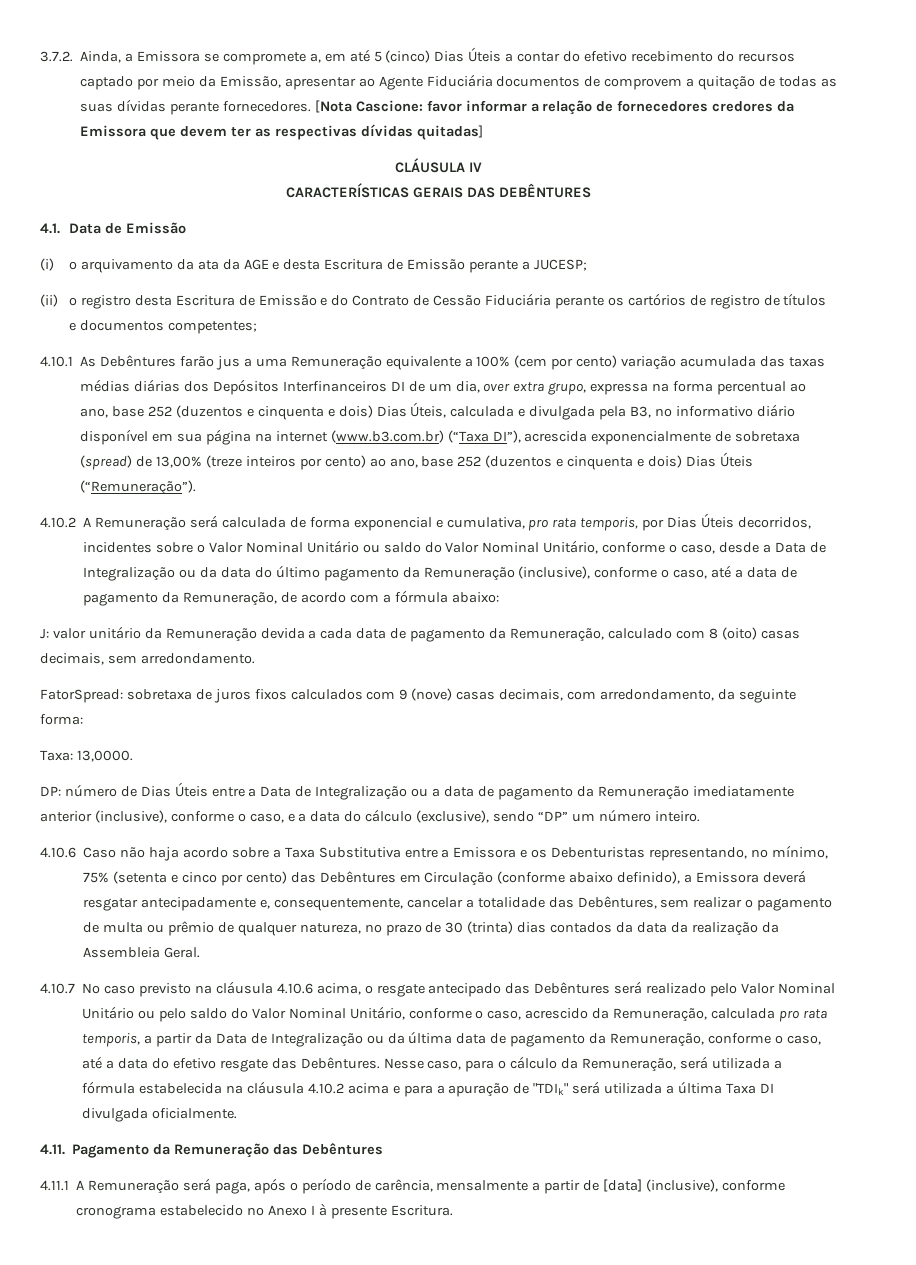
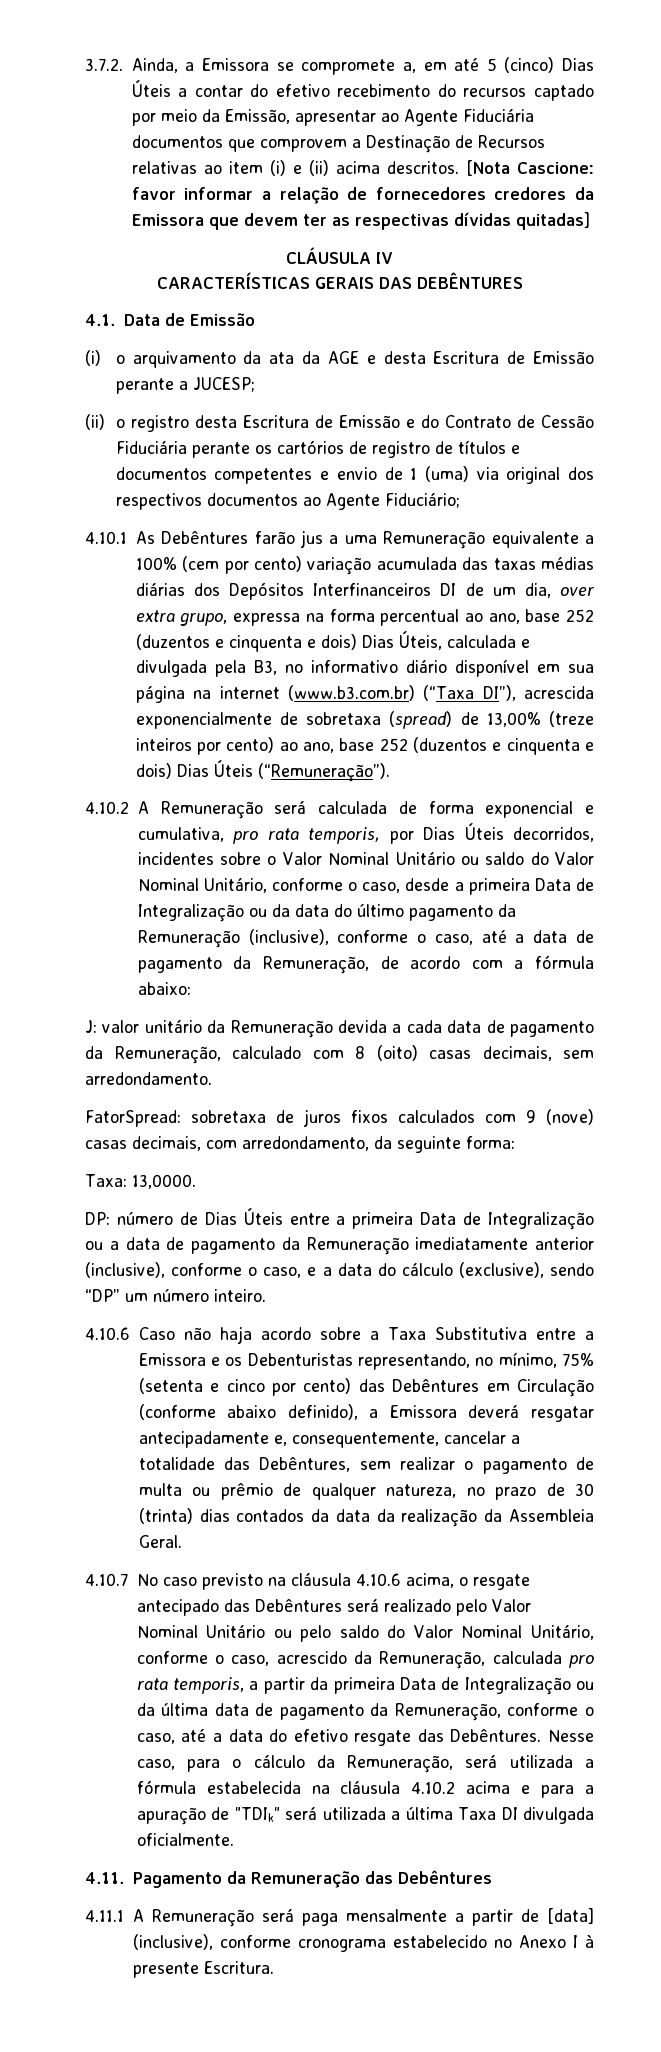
- 3.7.2. Ainda, a Emissora se compromete a, em até 5 (cinco) Dias Úteis a contar do efetivo recebimento do recursos captado por meio da Emissão, apresentar ao Agente Fiduciária documentos de comprovem a quitação de todas as suas dívidas perante fornecedores.
+ 3.7.2. Ainda, a Emissora se compromete a, em até 5 (cinco) Dias Úteis a contar do efetivo recebimento do recursos captado por meio da Emissão, apresentar ao Agente Fiduciária documentos que comprovem a Destinação de Recursos relativas ao item (i) e (ii) acima descritos.
- (ii) o registro desta Escritura de Emissão e do Contrato de Cessão Fiduciária perante os cartórios de registro de títulos e documentos competentes;
+ (ii) o registro desta Escritura de Emissão e do Contrato de Cessão Fiduciária perante os cartórios de registro de títulos e documentos competentes e envio de 1 (uma) via original dos respectivos documentos ao Agente Fiduciário;
- 4.10.2 A Remuneração será calculada de forma exponencial e cumulativa, pro rata temporis, por Dias Úteis decorridos, incidentes sobre o Valor Nominal Unitário ou saldo do Valor Nominal Unitário, conforme o caso, desde a Data de Integralização ou da data do último pagamento da Remuneração (inclusive), conforme o caso, até a data de pagamento da Remuneração, de acordo com a fórmula abaixo:
+ 4.10.2 A Remuneração será calculada de forma exponencial e cumulativa, pro rata temporis, por Dias Úteis decorridos, incidentes sobre o Valor Nominal Unitário ou saldo do Valor Nominal Unitário, conforme o caso, desde a primeira Data de Integralização ou da data do último pagamento da Remuneração (inclusive), conforme o caso, até a data de pagamento da Remuneração, de acordo com a fórmula abaixo:
- DP: número de Dias Úteis entre a Data de Integralização ou a data de pagamento da Remuneração imediatamente anterior (inclusive), conforme o caso, e a data do cálculo (exclusive), sendo “DP” um número inteiro.
+ DP: número de Dias Úteis entre a primeira Data de Integralização ou a data de pagamento da Remuneração imediatamente anterior (inclusive), conforme o caso, e a data do cálculo (exclusive), sendo “DP” um número inteiro.
- 4.10.7 No caso previsto na cláusula 4.10.6 acima, o resgate antecipado das Debêntures será realizado pelo Valor Nominal Unitário ou pelo saldo do Valor Nominal Unitário, conforme o caso, acrescido da Remuneração, calculada pro rata temporis, a partir da Data de Integralização ou da última data de pagamento da Remuneração, conforme o caso, até a data do efetivo resgate das Debêntures.
+ 4.10.7 No caso previsto na cláusula 4.10.6 acima, o resgate antecipado das Debêntures será realizado pelo Valor Nominal Unitário ou pelo saldo do Valor Nominal Unitário, conforme o caso, acrescido da Remuneração, calculada pro rata temporis, a partir da primeira Data de Integralização ou da última data de pagamento da Remuneração, conforme o caso, até a data do efetivo resgate das Debêntures.
- 4.11.1 A Remuneração será paga, após o período de carência, mensalmente a partir de [data] (inclusive), conforme cronograma estabelecido no Anexo I à presente Escritura.
+ 4.11.1 A Remuneração será paga mensalmente a partir de [data] (inclusive), conforme cronograma estabelecido no Anexo I à presente Escritura.

